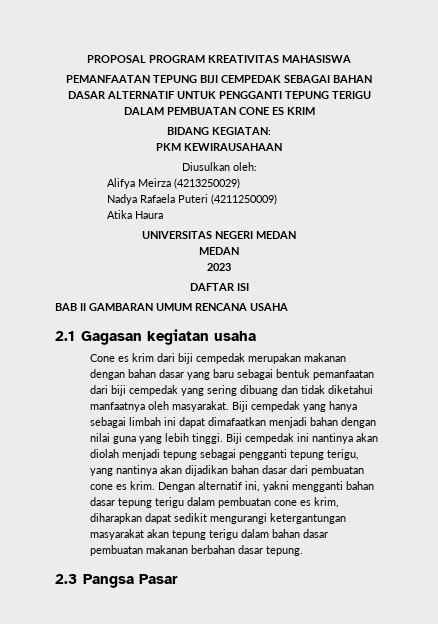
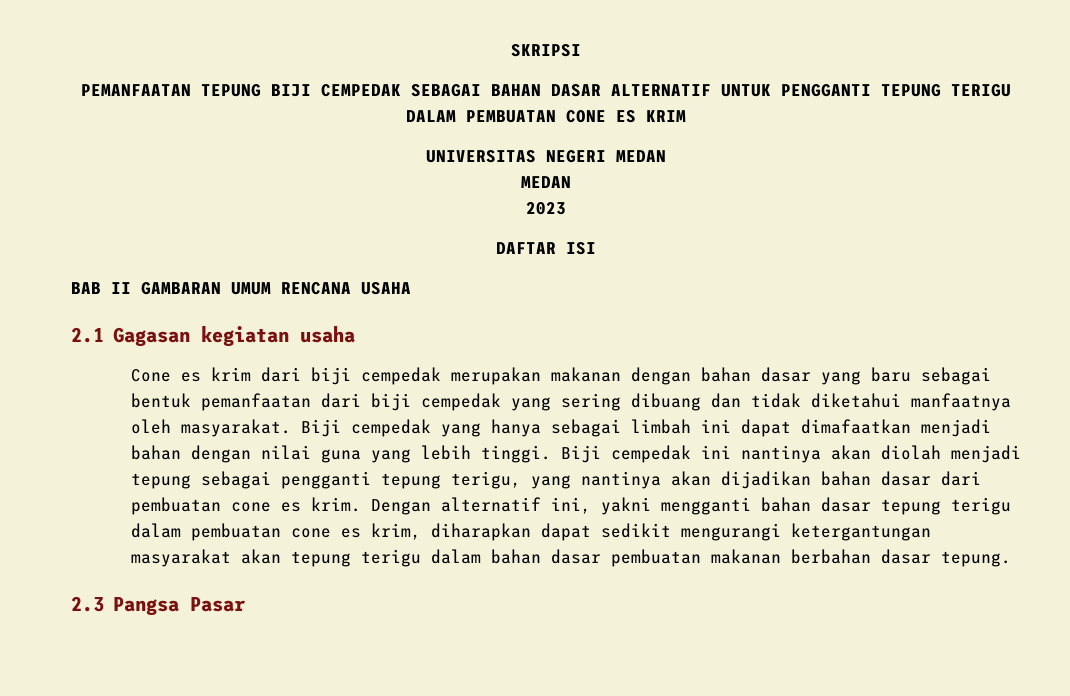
- PROPOSAL PROGRAM KREATIVITAS MAHASISWA
+ SKRIPSI
- BIDANG KEGIATAN:
- PKM KEWIRAUSAHAAN
- Diusulkan oleh:
- Alifya Meirza (4213250029)
- Nadya Rafaela Puteri (4211250009)
- Atika Haura

